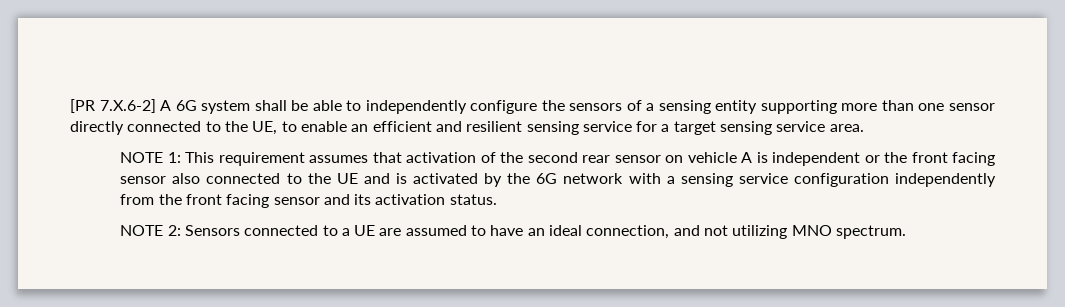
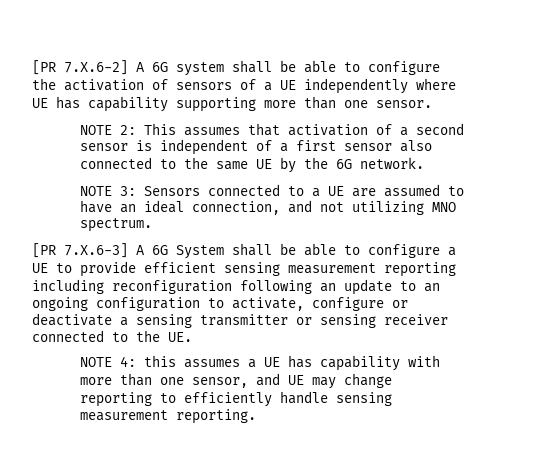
- [PR 7.X.6-2] A 6G system shall be able to independently configure the sensors of a sensing entity supporting more than one sensor directly connected to the UE, to enable an efficient and resilient sensing service for a target sensing service area.
- NOTE 1: This requirement assumes that activation of the second rear sensor on vehicle A is independent or the front facing sensor also connected to the UE and is activated by the 6G network with a sensing service configuration independently from the front facing sensor and its activation status.
- NOTE 2: Sensors connected to a UE are assumed to have an ideal connection, and not utilizing MNO spectrum.
+ [PR 7.X.6-2] A 6G system shall be able to configure the activation of sensors of a UE independently where UE has capability supporting more than one sensor.
+ NOTE 2: This assumes that activation of a second sensor is independent of a first sensor also connected to the same UE by the 6G network.
+ NOTE 3: Sensors connected to a UE are assumed to have an ideal connection, and not utilizing MNO spectrum.
+ [PR 7.X.6-3] A 6G System shall be able to configure a UE to provide efficient sensing measurement reporting including reconfiguration following an update to an ongoing configuration to activate, configure or deactivate a sensing transmitter or sensing receiver connected to the UE.
+ NOTE 4: this assumes a UE has capability with more than one sensor, and UE may change reporting to efficiently handle sensing measurement reporting.

